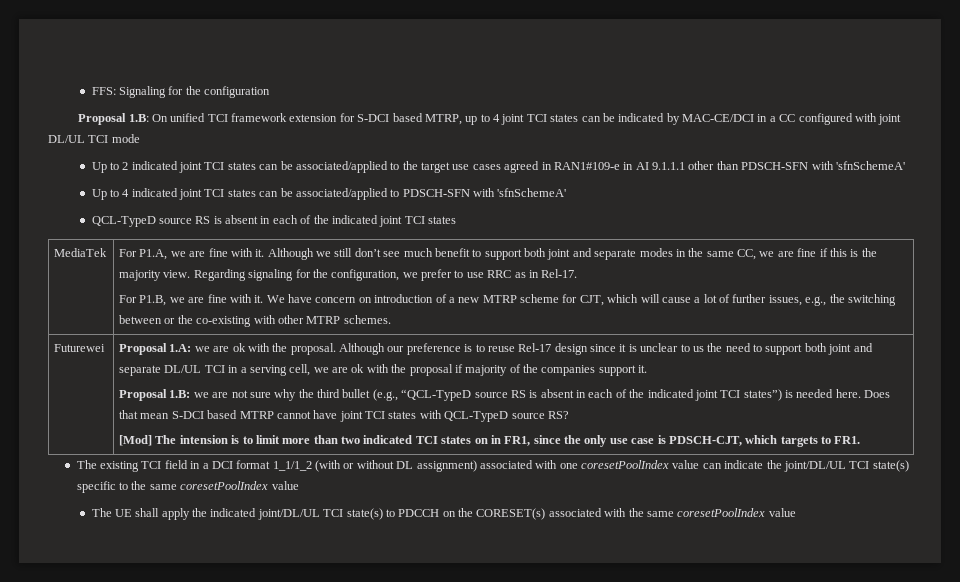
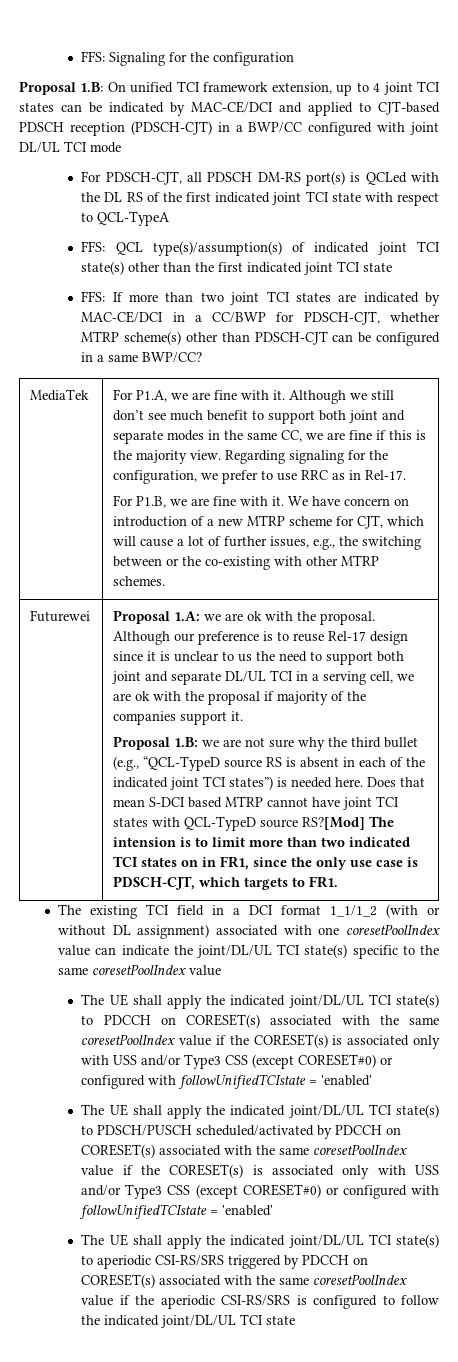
- Proposal 1.B: On unified TCI framework extension for S-DCI based MTRP, up to 4 joint TCI states can be indicated by MAC-CE/DCI in a CC configured with joint DL/UL TCI mode
+ Proposal 1.B: On unified TCI framework extension, up to 4 joint TCI states can be indicated by MAC-CE/DCI and applied to CJT-based PDSCH reception (PDSCH-CJT) in a BWP/CC configured with joint DL/UL TCI mode
- Up to 2 indicated joint TCI states can be associated/applied to the target use cases agreed in RAN1#109-e in AI 9.1.1.1 other than PDSCH-SFN with 'sfnSchemeA'
- Up to 4 indicated joint TCI states can be associated/applied to PDSCH-SFN with 'sfnSchemeA'
- QCL-TypeD source RS is absent in each of the indicated joint TCI states
+ For PDSCH-CJT, all PDSCH DM-RS port(s) is QCLed with the DL RS of the first indicated joint TCI state with respect to QCL-TypeA
+ FFS: QCL type(s)/assumption(s) of indicated joint TCI state(s) other than the first indicated joint TCI state
+ FFS: If more than two joint TCI states are indicated by MAC-CE/DCI in a CC/BWP for PDSCH-CJT, whether MTRP scheme(s) other than PDSCH-CJT can be configured in a same BWP/CC?
- Does that mean S-DCI based MTRP cannot have joint TCI states with QCL-TypeD source RS?
- [Mod] The intension is to limit more than two indicated TCI states on in FR1, since the only use case is PDSCH-CJT, which targets to FR1.
+ Does that mean S-DCI based MTRP cannot have joint TCI states with QCL-TypeD source RS?[Mod] The intension is to limit more than two indicated TCI states on in FR1, since the only use case is PDSCH-CJT, which targets to FR1.
- The UE shall apply the indicated joint/DL/UL TCI state(s) to PDCCH on the CORESET(s) associated with the same coresetPoolIndex value
+ The UE shall apply the indicated joint/DL/UL TCI state(s) to PDCCH on CORESET(s) associated with the same coresetPoolIndex value if the CORESET(s) is associated only with USS and/or Type3 CSS (except CORESET#0) or configured with followUnifiedTCIstate = 'enabled'
+ The UE shall apply the indicated joint/DL/UL TCI state(s) to PDSCH/PUSCH scheduled/activated by PDCCH on CORESET(s) associated with the same coresetPoolIndex value if the CORESET(s) is associated only with USS and/or Type3 CSS (except CORESET#0) or configured with followUnifiedTCIstate = 'enabled'
+ The UE shall apply the indicated joint/DL/UL TCI state(s) to aperiodic CSI-RS/SRS triggered by PDCCH on CORESET(s) associated with the same coresetPoolIndex value if the aperiodic CSI-RS/SRS is configured to follow the indicated joint/DL/UL TCI state

